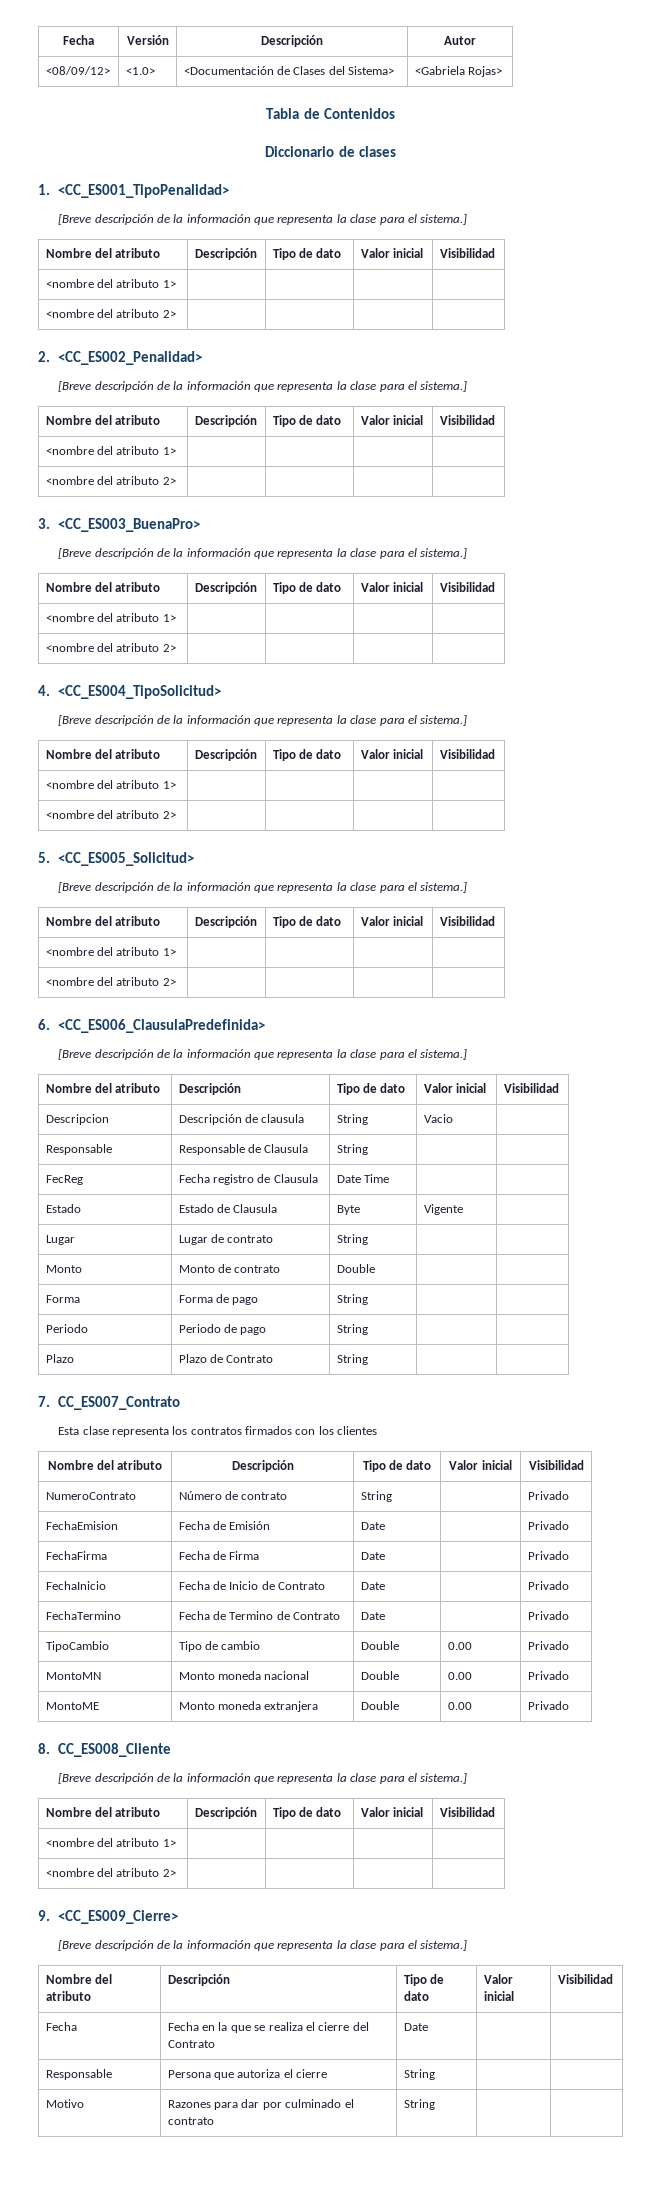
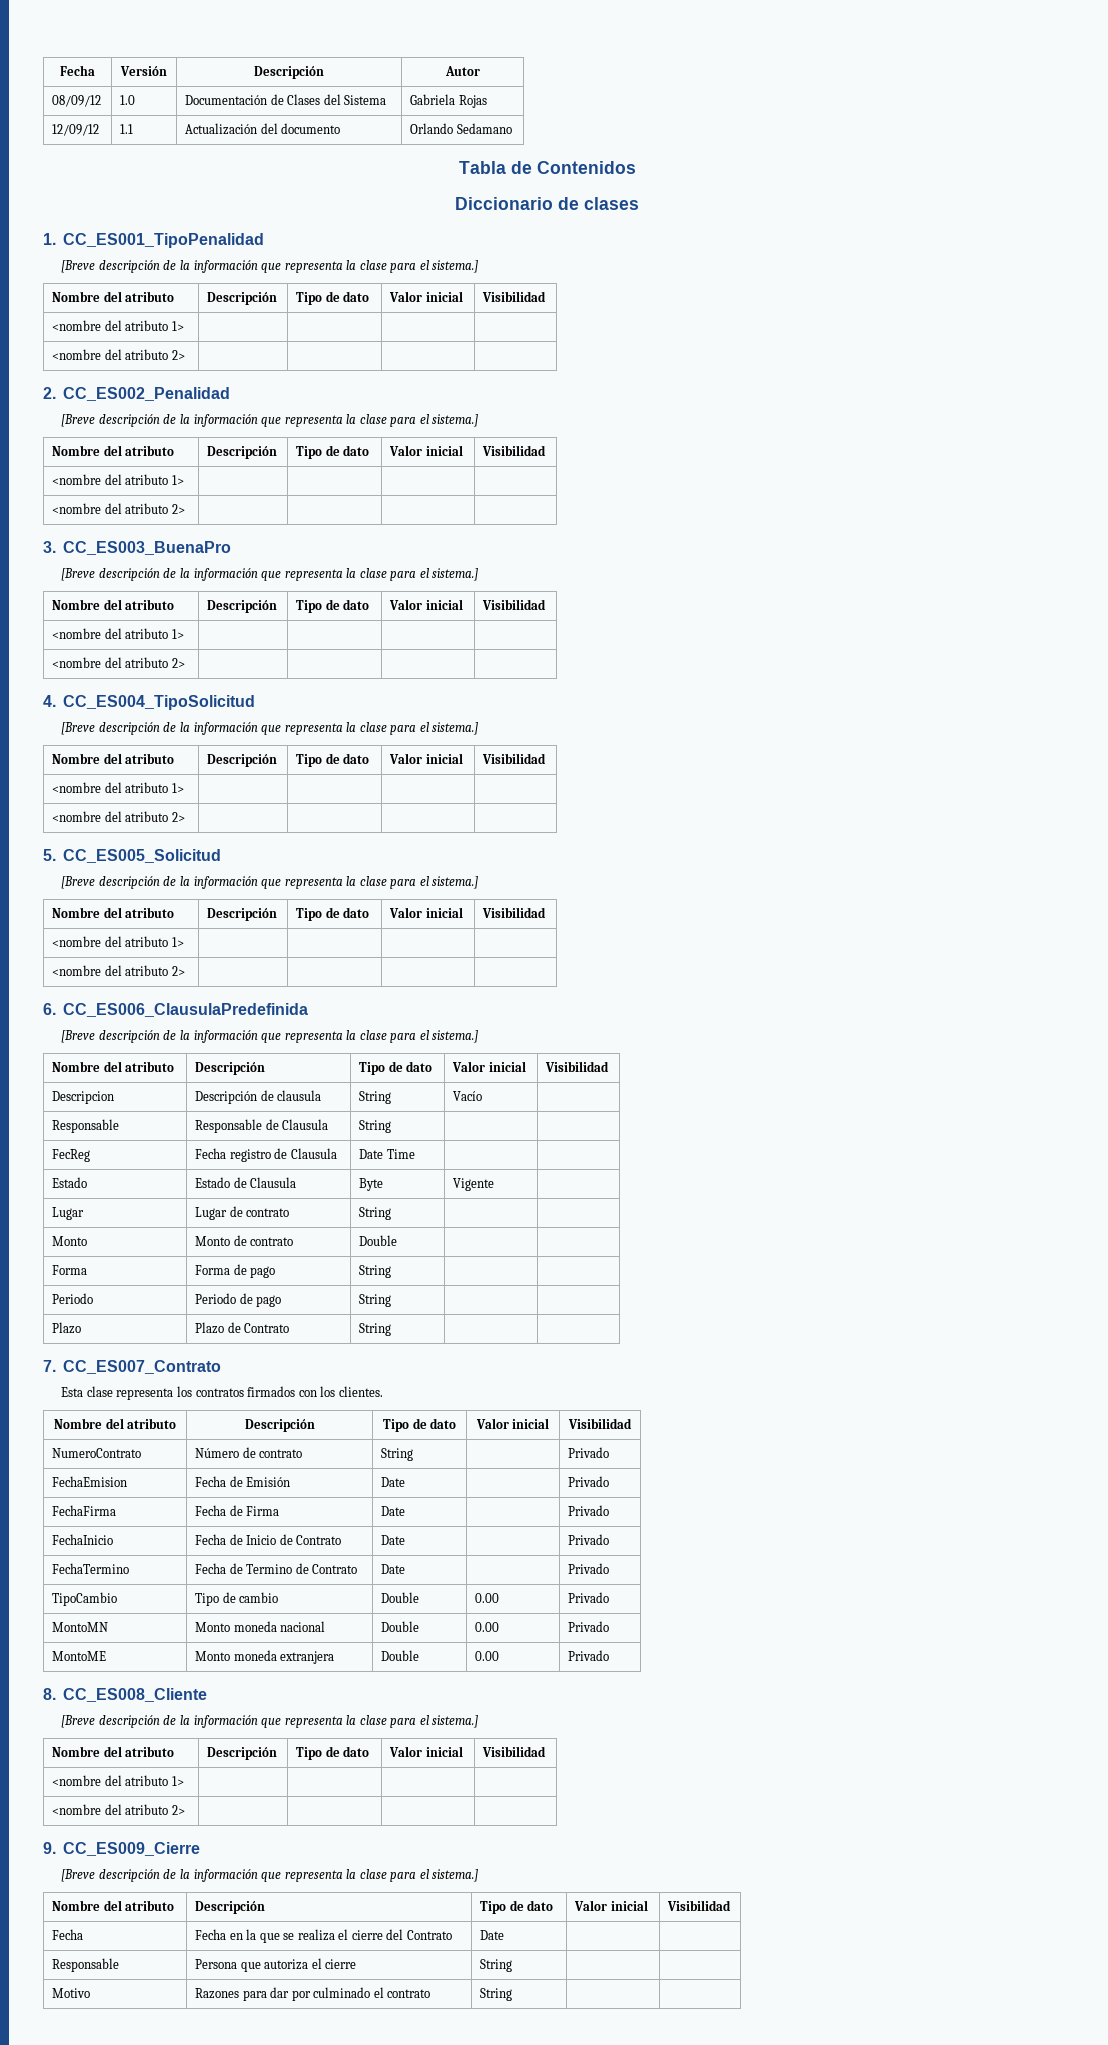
- <08/09/12> | <1.0> | <Documentación de Clases del Sistema> | <Gabriela Rojas>
+ 08/09/12 | 1.0 | Documentación de Clases del Sistema | Gabriela Rojas
+ 12/09/12 | 1.1 | Actualización del documento | Orlando Sedamano
- 1. <CC_ES001_TipoPenalidad>
+ 1. CC_ES001_TipoPenalidad
- 2. <CC_ES002_Penalidad>
+ 2. CC_ES002_Penalidad
- 3. <CC_ES003_BuenaPro>
+ 3. CC_ES003_BuenaPro
- 4. <CC_ES004_TipoSolicitud>
+ 4. CC_ES004_TipoSolicitud
- 5. <CC_ES005_Solicitud>
+ 5. CC_ES005_Solicitud
- 6. <CC_ES006_ClausulaPredefinida>
+ 6. CC_ES006_ClausulaPredefinida
- Descripcion | Descripción de clausula | String | Vacio |
+ Descripcion | Descripción de clausula | String | Vacío |
- Esta clase representa los contratos firmados con los clientes
+ Esta clase representa los contratos firmados con los clientes.
- 9. <CC_ES009_Cierre>
+ 9. CC_ES009_Cierre

